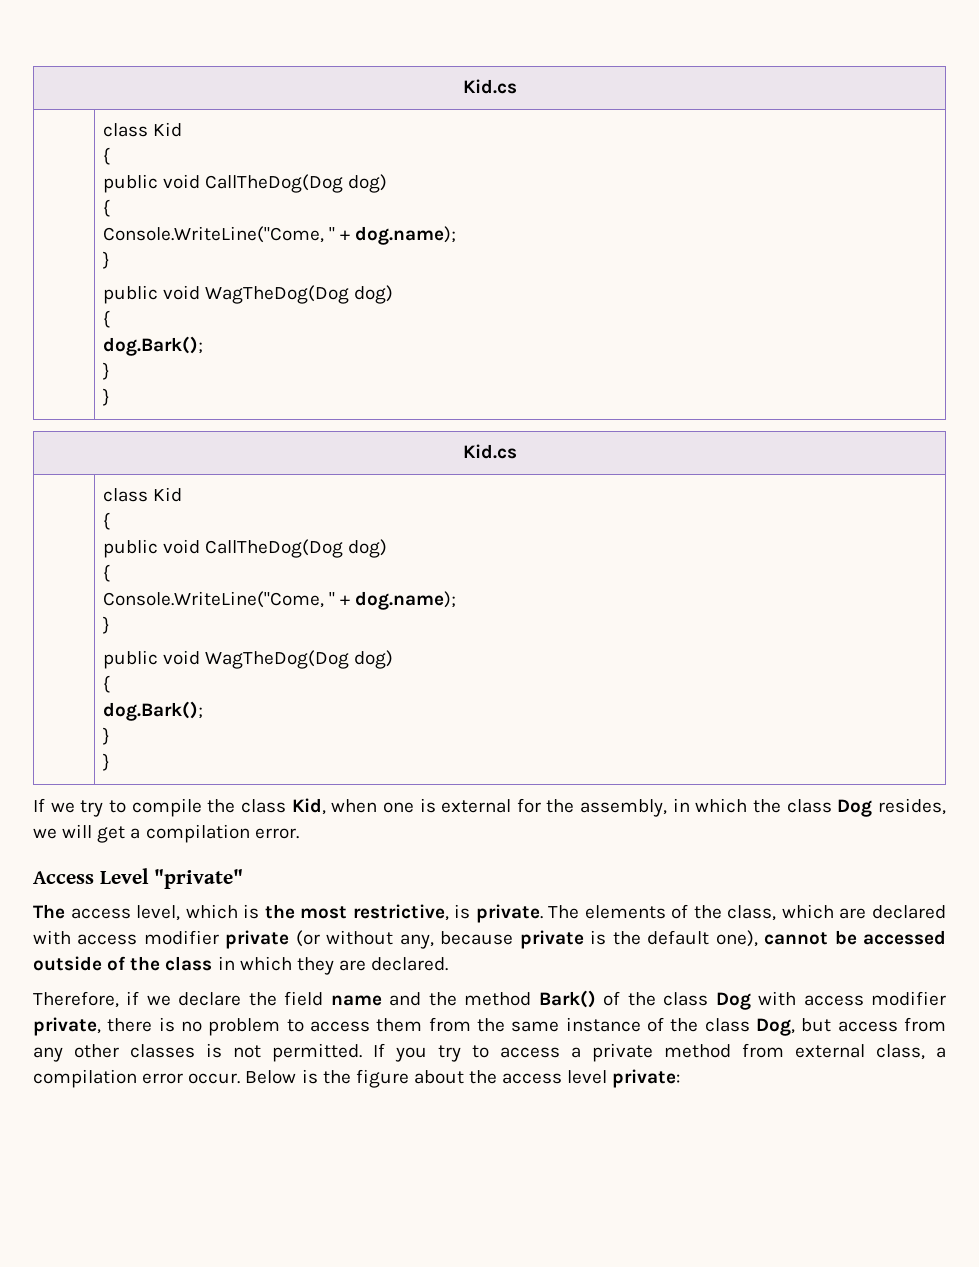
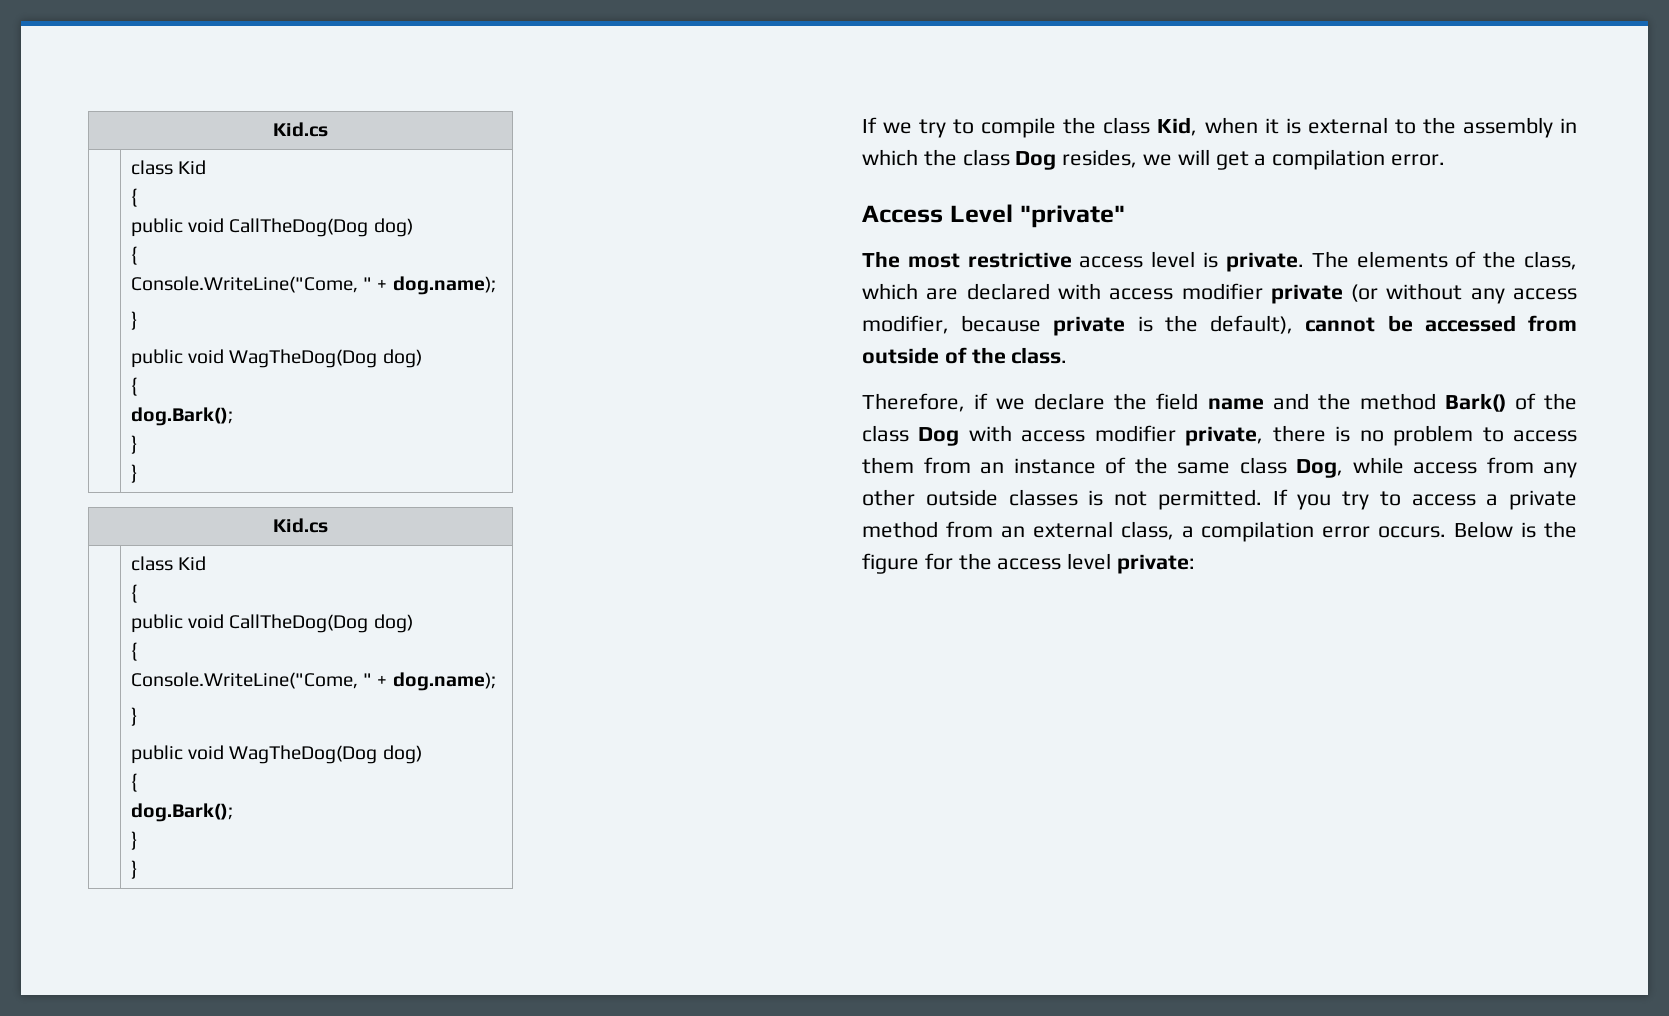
- If we try to compile the class Kid, when one is external for the assembly, in which the class Dog resides, we will get a compilation error.
+ If we try to compile the class Kid, when it is external to the assembly in which the class Dog resides, we will get a compilation error.
- The access level, which is the most restrictive, is private.
+ The most restrictive access level is private.
- The elements of the class, which are declared with access modifier private (or without any, because private is the default one), cannot be accessed outside of the class in which they are declared.
+ The elements of the class, which are declared with access modifier private (or without any access modifier, because private is the default), cannot be accessed from outside of the class.
- Therefore, if we declare the field name and the method Bark() of the class Dog with access modifier private, there is no problem to access them from the same instance of the class Dog, but access from any other classes is not permitted.
+ Therefore, if we declare the field name and the method Bark() of the class Dog with access modifier private, there is no problem to access them from an instance of the same class Dog, while access from any other outside classes is not permitted.
- If you try to access a private method from external class, a compilation error occur.
+ If you try to access a private method from an external class, a compilation error occurs.
- Below is the figure about the access level private:
+ Below is the figure for the access level private:

